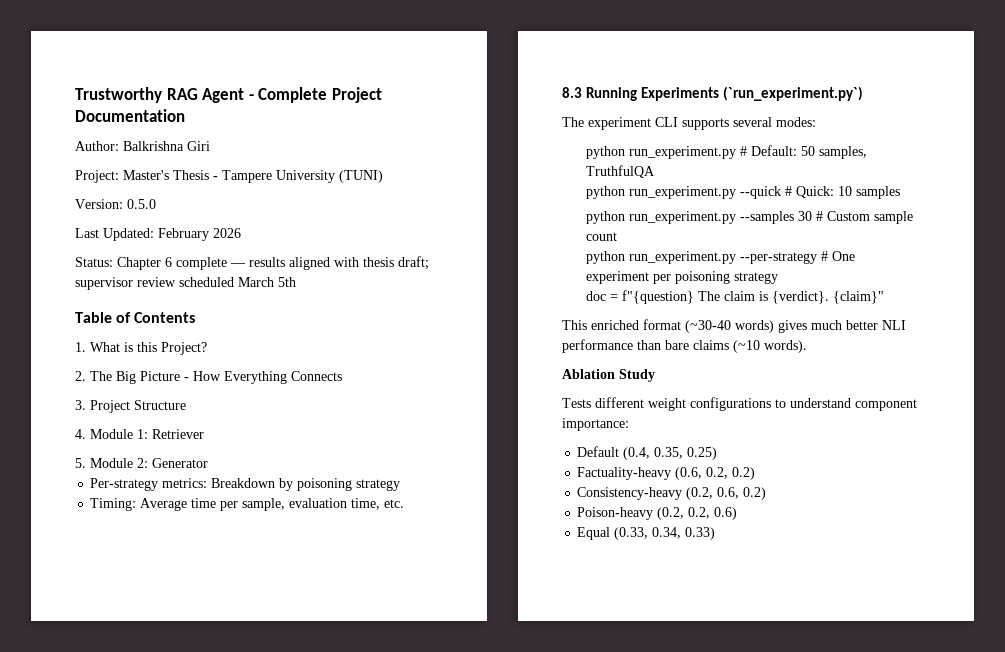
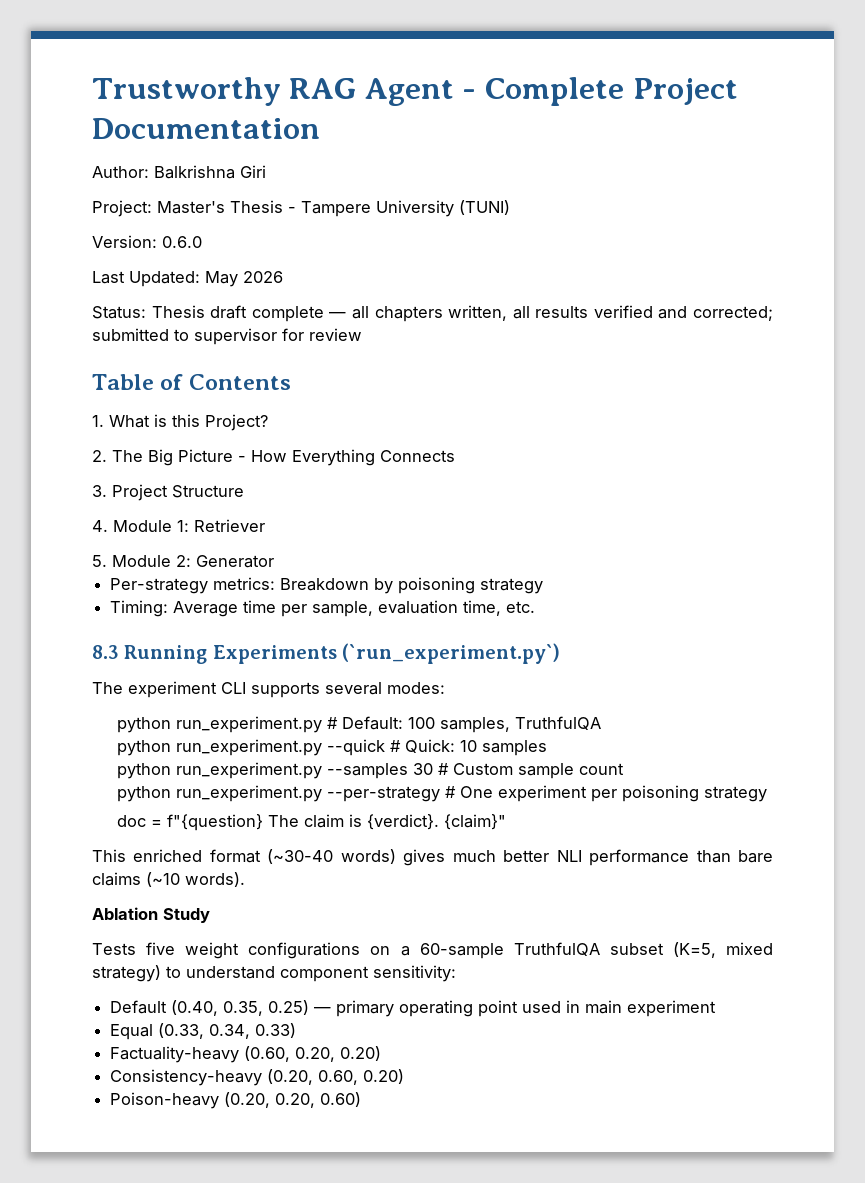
- Version: 0.5.0
+ Version: 0.6.0
- Last Updated: February 2026
+ Last Updated: May 2026
- Status: Chapter 6 complete — results aligned with thesis draft; supervisor review scheduled March 5th
+ Status: Thesis draft complete — all chapters written, all results verified and corrected; submitted to supervisor for review
- python run_experiment.py # Default: 50 samples, TruthfulQA
+ python run_experiment.py # Default: 100 samples, TruthfulQA
- Tests different weight configurations to understand component importance:
+ Tests five weight configurations on a 60-sample TruthfulQA subset (K=5, mixed strategy) to understand component sensitivity:
- Default (0.4, 0.35, 0.25)
- Factuality-heavy (0.6, 0.2, 0.2)
- Consistency-heavy (0.2, 0.6, 0.2)
- Poison-heavy (0.2, 0.2, 0.6)
+ Default (0.40, 0.35, 0.25) — primary operating point used in main experiment
  Equal (0.33, 0.34, 0.33)
+ Factuality-heavy (0.60, 0.20, 0.20)
+ Consistency-heavy (0.20, 0.60, 0.20)
+ Poison-heavy (0.20, 0.20, 0.60)

